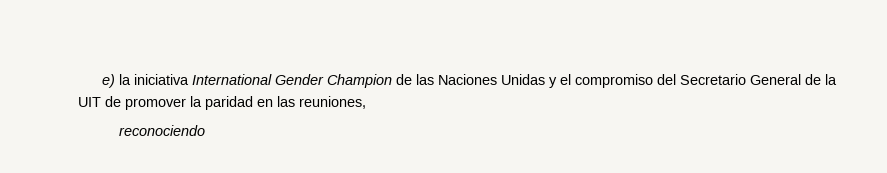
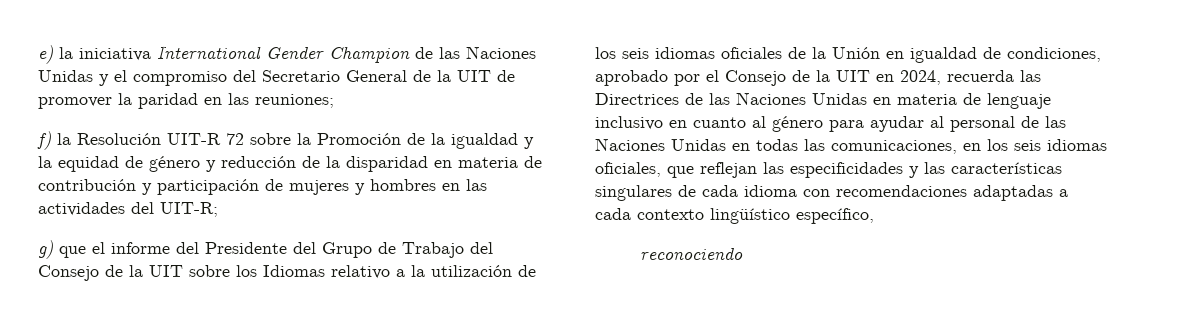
- e) la iniciativa International Gender Champion de las Naciones Unidas y el compromiso del Secretario General de la UIT de promover la paridad en las reuniones,
+ e) la iniciativa International Gender Champion de las Naciones Unidas y el compromiso del Secretario General de la UIT de promover la paridad en las reuniones;
+ f) la Resolución UIT-R 72 sobre la Promoción de la igualdad y la equidad de género y reducción de la disparidad en materia de contribución y participación de mujeres y hombres en las actividades del UIT-R;
+ g) que el informe del Presidente del Grupo de Trabajo del Consejo de la UIT sobre los Idiomas relativo a la utilización de los seis idiomas oficiales de la Unión en igualdad de condiciones, aprobado por el Consejo de la UIT en 2024, recuerda las Directrices de las Naciones Unidas en materia de lenguaje inclusivo en cuanto al género para ayudar al personal de las Naciones Unidas en todas las comunicaciones, en los seis idiomas oficiales, que reflejan las especificidades y las características singulares de cada idioma con recomendaciones adaptadas a cada contexto lingüístico específico,

